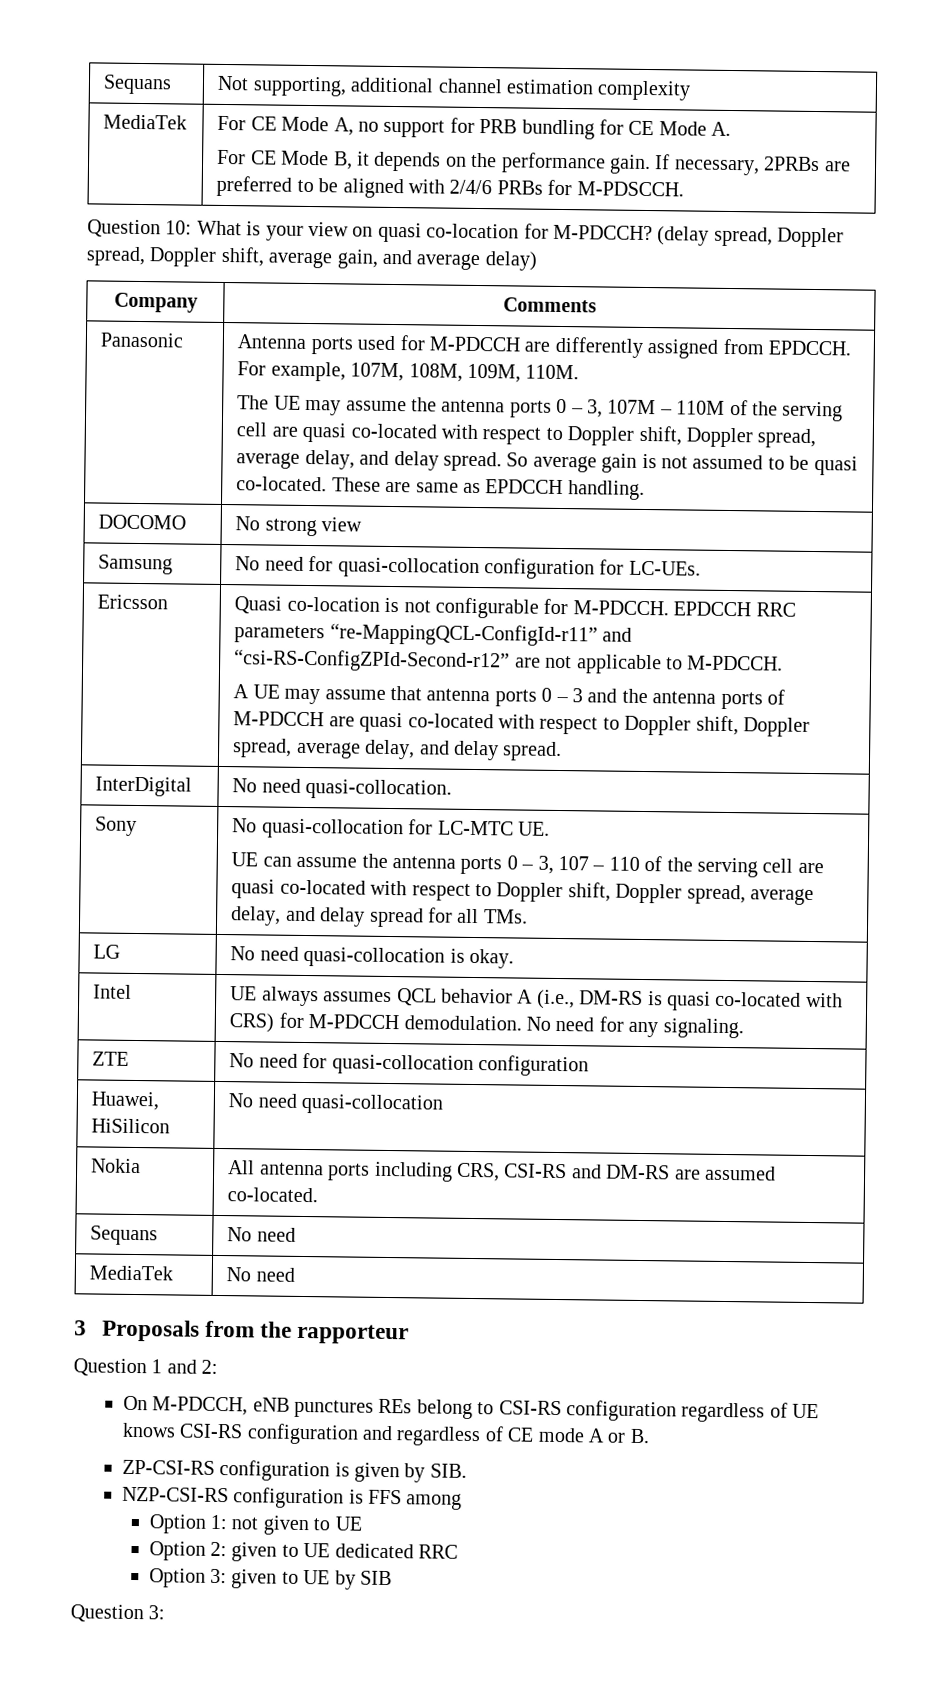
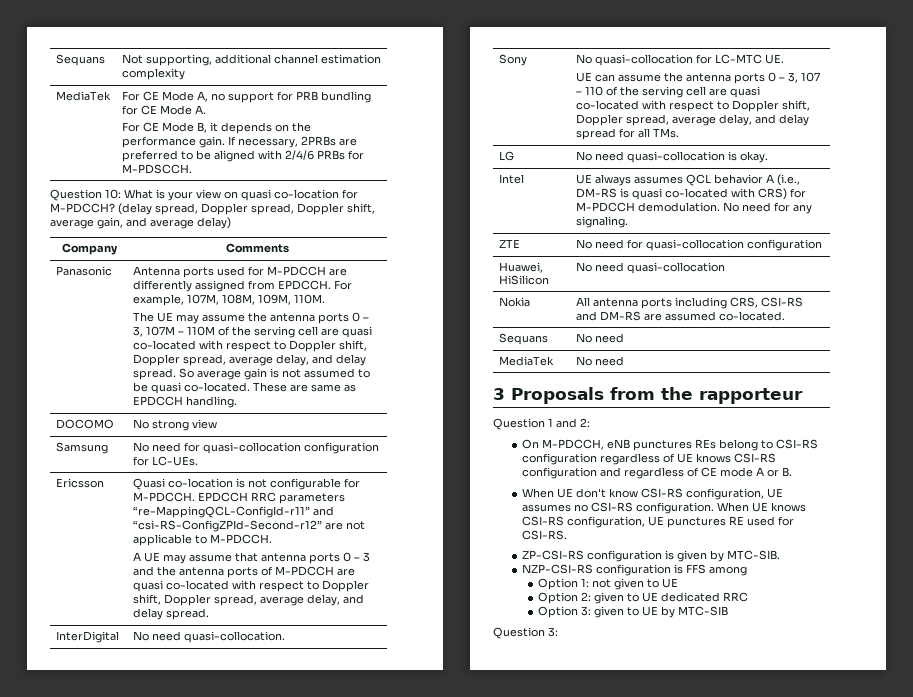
+ When UE don't know CSI-RS configuration, UE assumes no CSI-RS configuration. When UE knows CSI-RS configuration, UE punctures RE used for CSI-RS.
- ZP-CSI-RS configuration is given by SIB.
+ ZP-CSI-RS configuration is given by MTC-SIB.
- Option 3: given to UE by SIB
+ Option 3: given to UE by MTC-SIB

